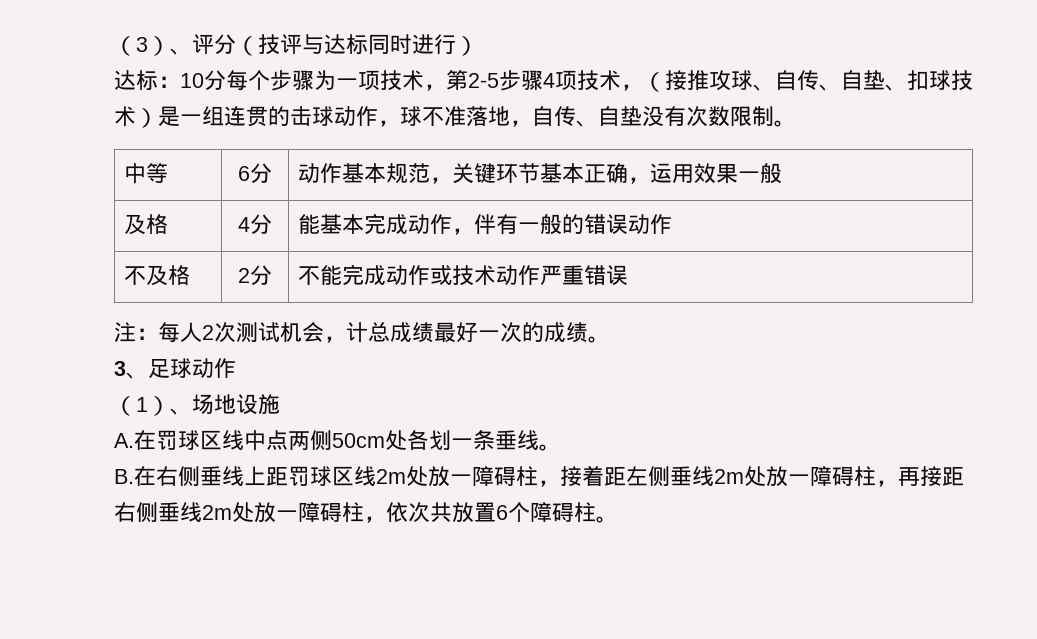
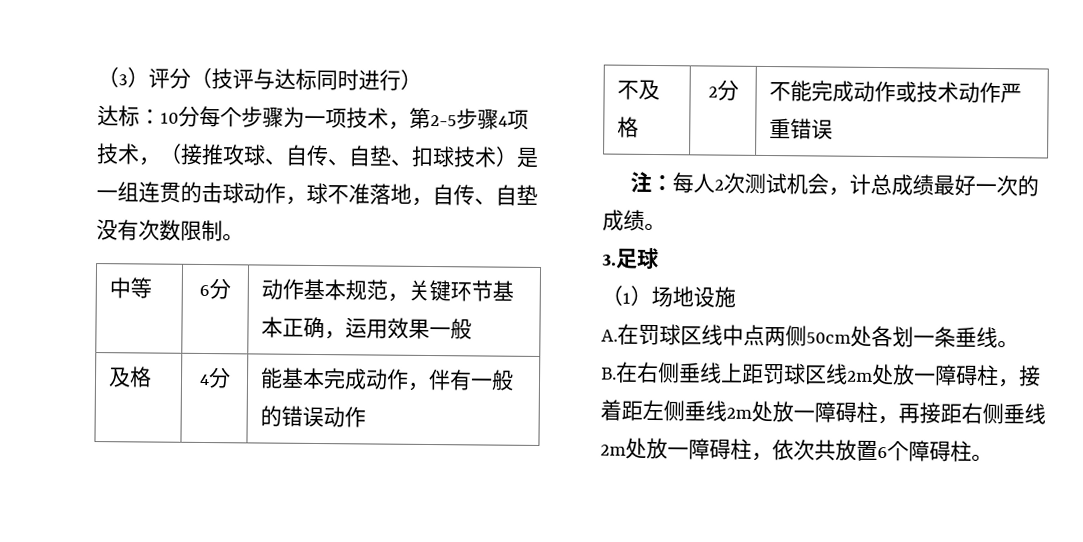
- （3）、评分（技评与达标同时进行）
+ （3）评分（技评与达标同时进行）
- 3、足球动作
+ 3.足球
- （1）、场地设施
+ （1）场地设施

